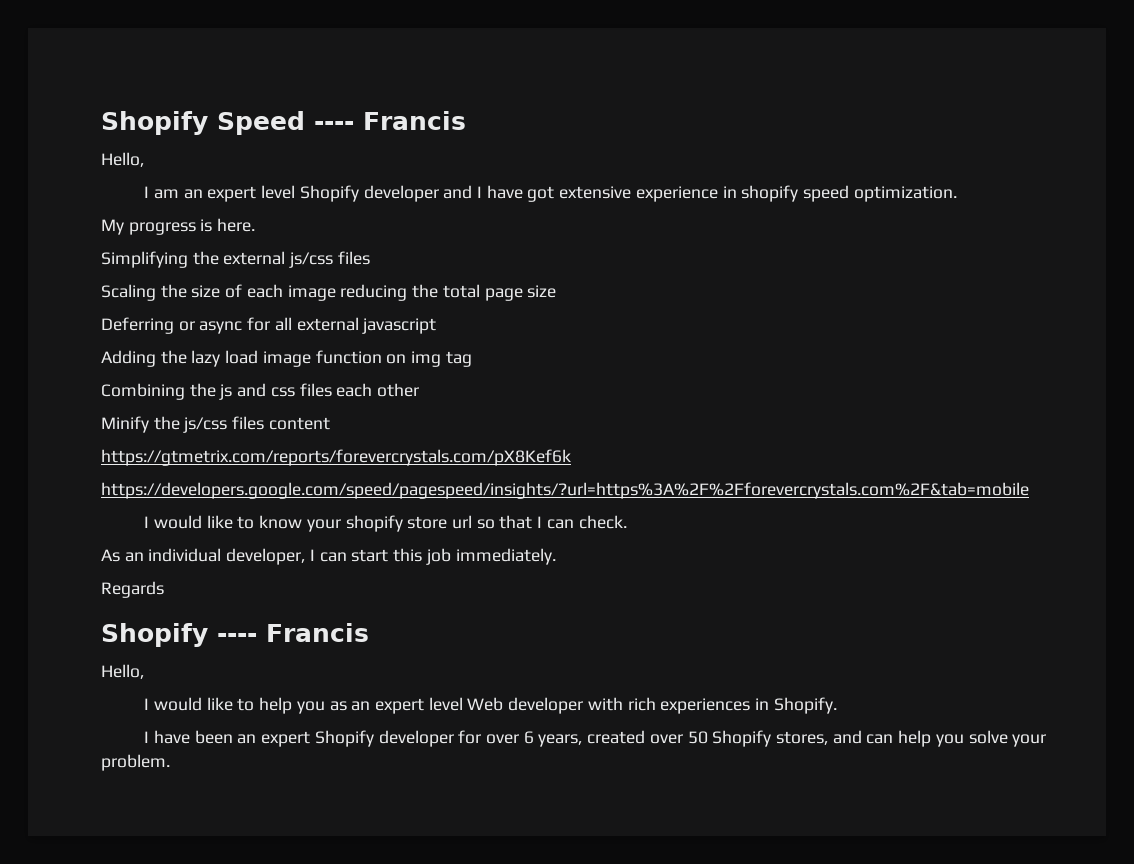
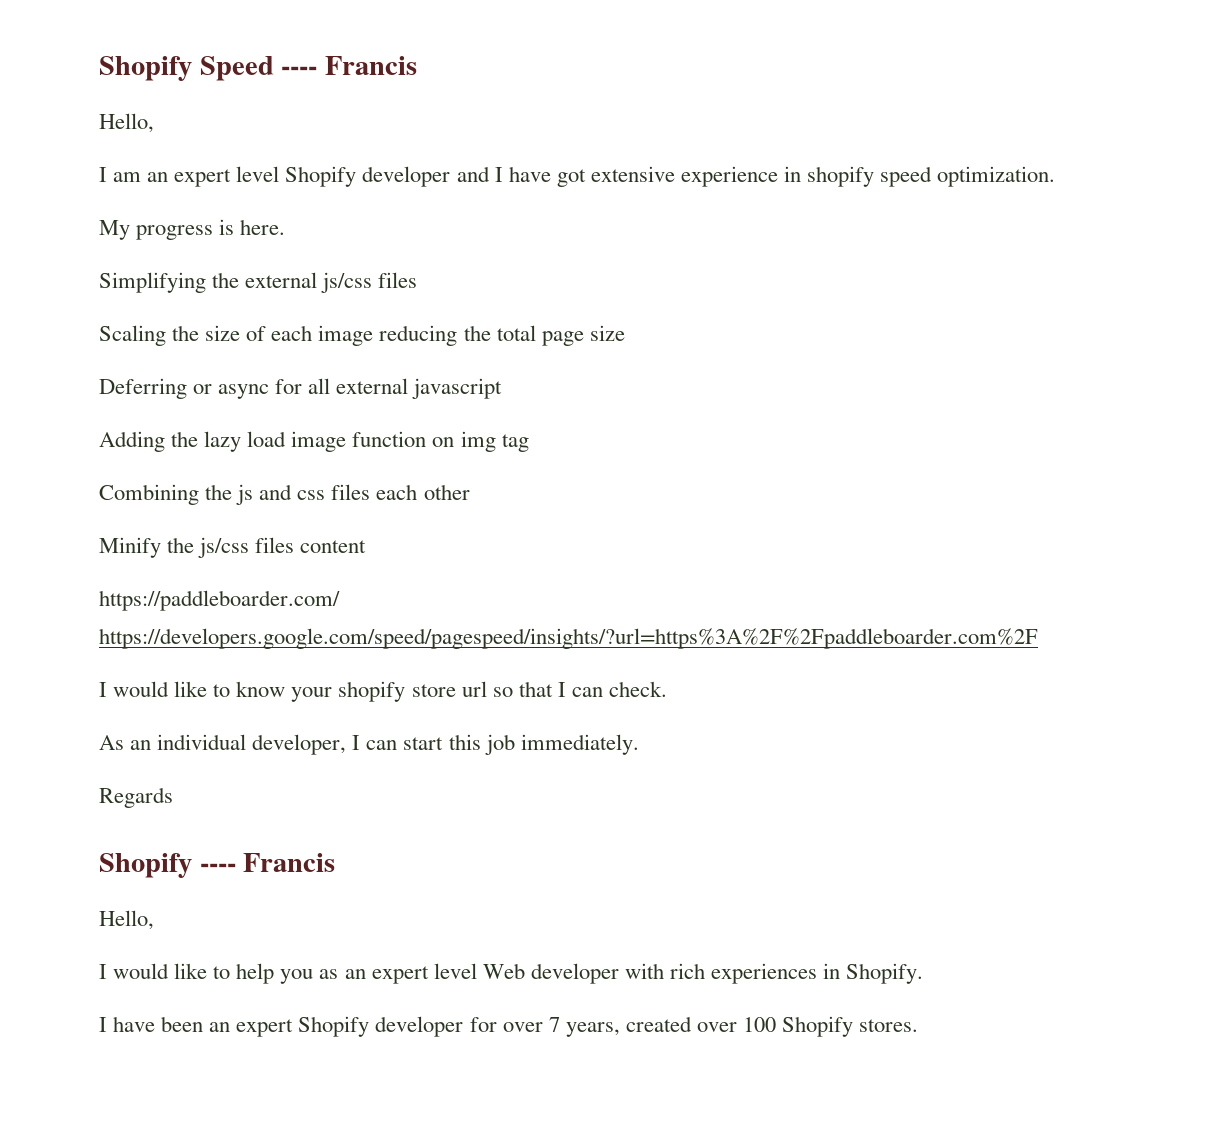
- https://gtmetrix.com/reports/forevercrystals.com/pX8Kef6k
- https://developers.google.com/speed/pagespeed/insights/?url=https%3A%2F%2Fforevercrystals.com%2F&tab=mobile
+ https://paddleboarder.com/
+ https://developers.google.com/speed/pagespeed/insights/?url=https%3A%2F%2Fpaddleboarder.com%2F
- I have been an expert Shopify developer for over 6 years, created over 50 Shopify stores, and can help you solve your problem.
+ I have been an expert Shopify developer for over 7 years, created over 100 Shopify stores.

